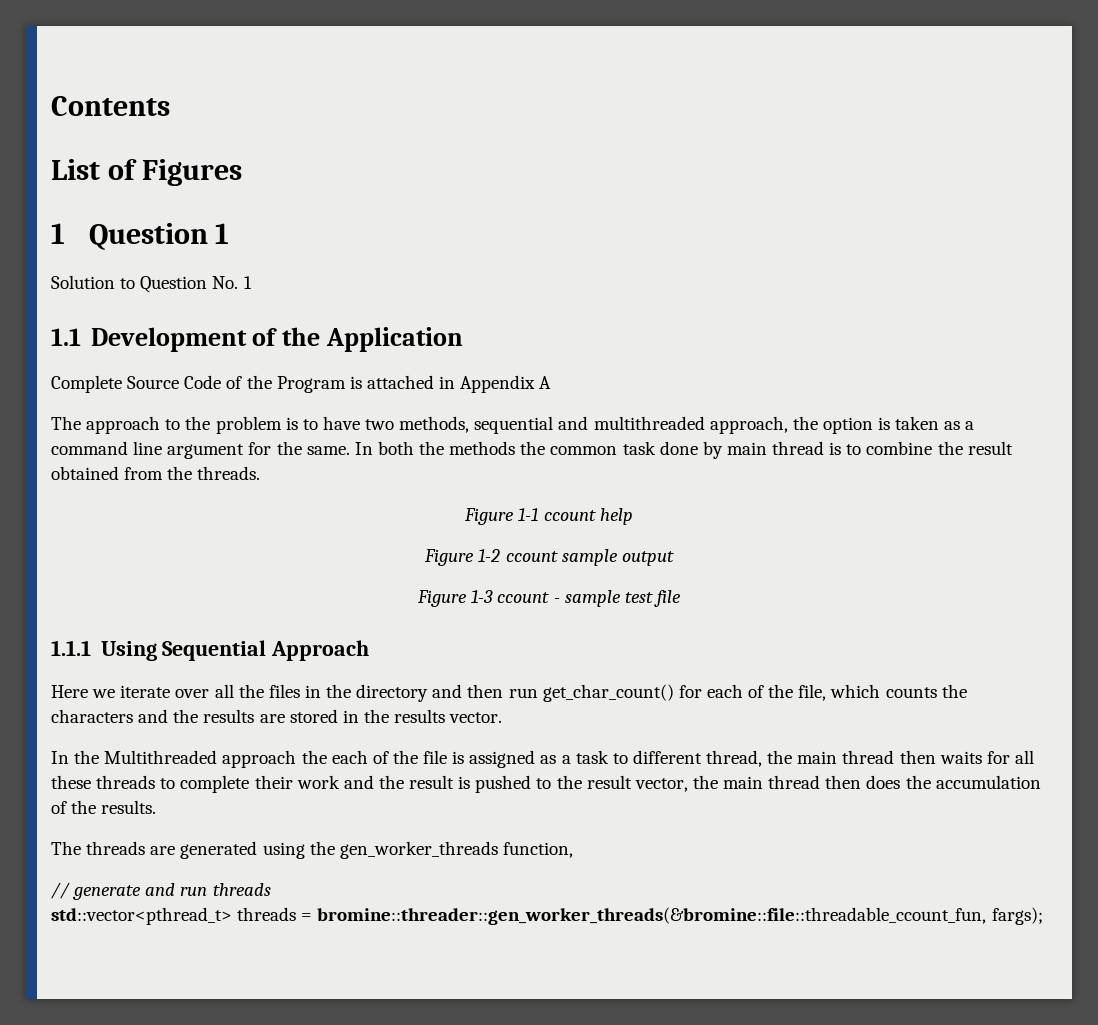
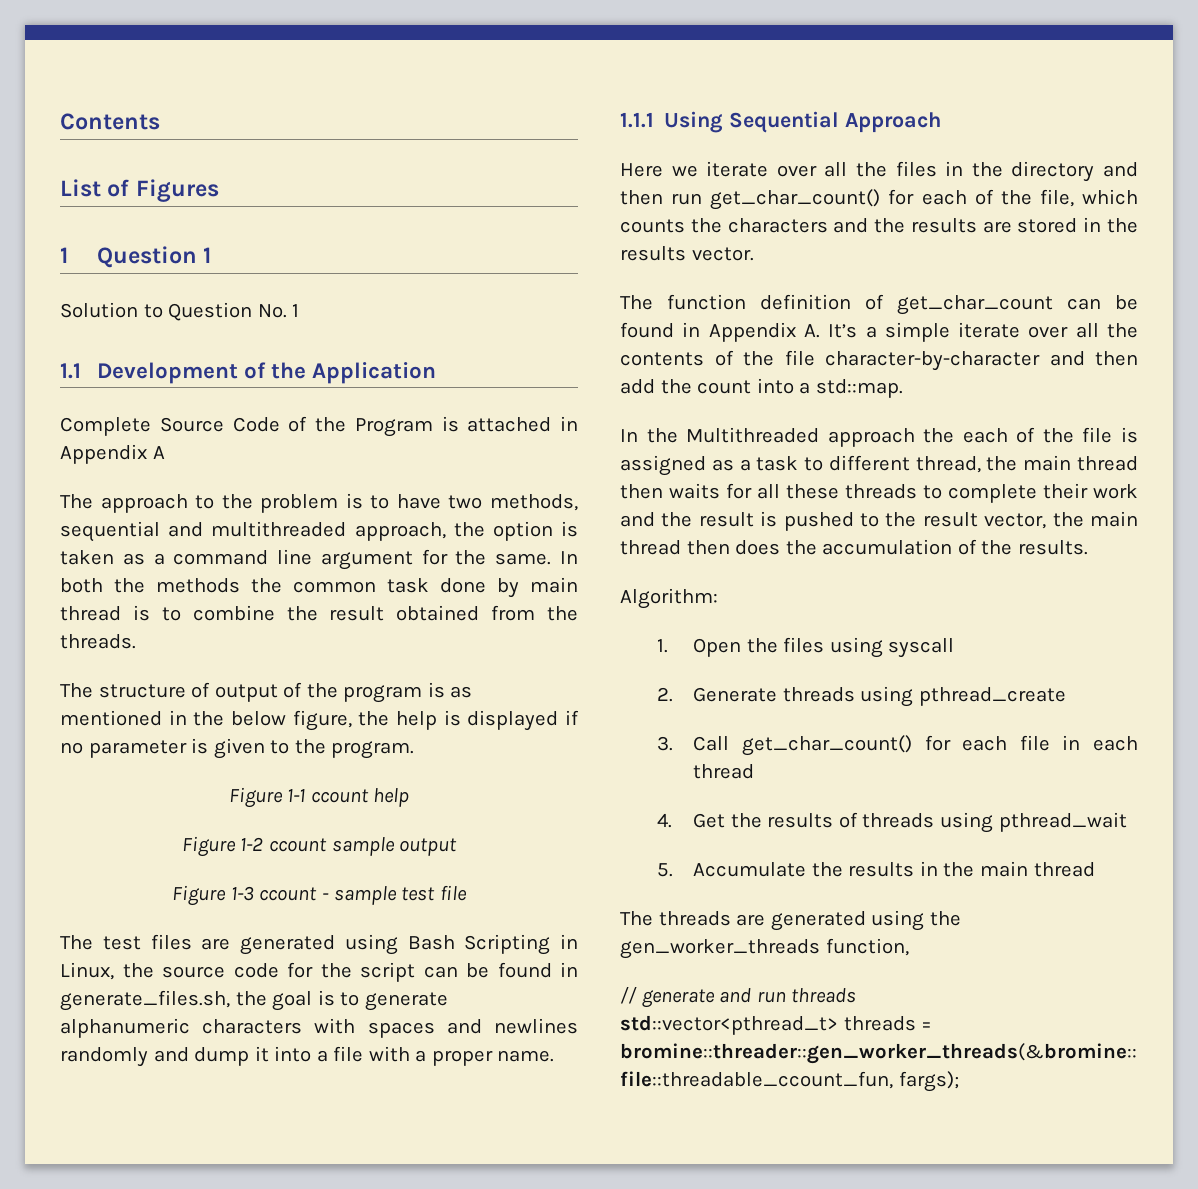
+ The structure of output of the program is as mentioned in the below figure, the help is displayed if no parameter is given to the program.
+ The test files are generated using Bash Scripting in Linux, the source code for the script can be found in generate_files.sh, the goal is to generate alphanumeric characters with spaces and newlines randomly and dump it into a file with a proper name.
+ The function definition of get_char_count can be found in Appendix A. It’s a simple iterate over all the contents of the file character-by-character and then add the count into a std::map.
+ Algorithm:
+ 1. Open the files using syscall
+ 2. Generate threads using pthread_create
+ 3. Call get_char_count() for each file in each thread
+ 4. Get the results of threads using pthread_wait
+ 5. Accumulate the results in the main thread

